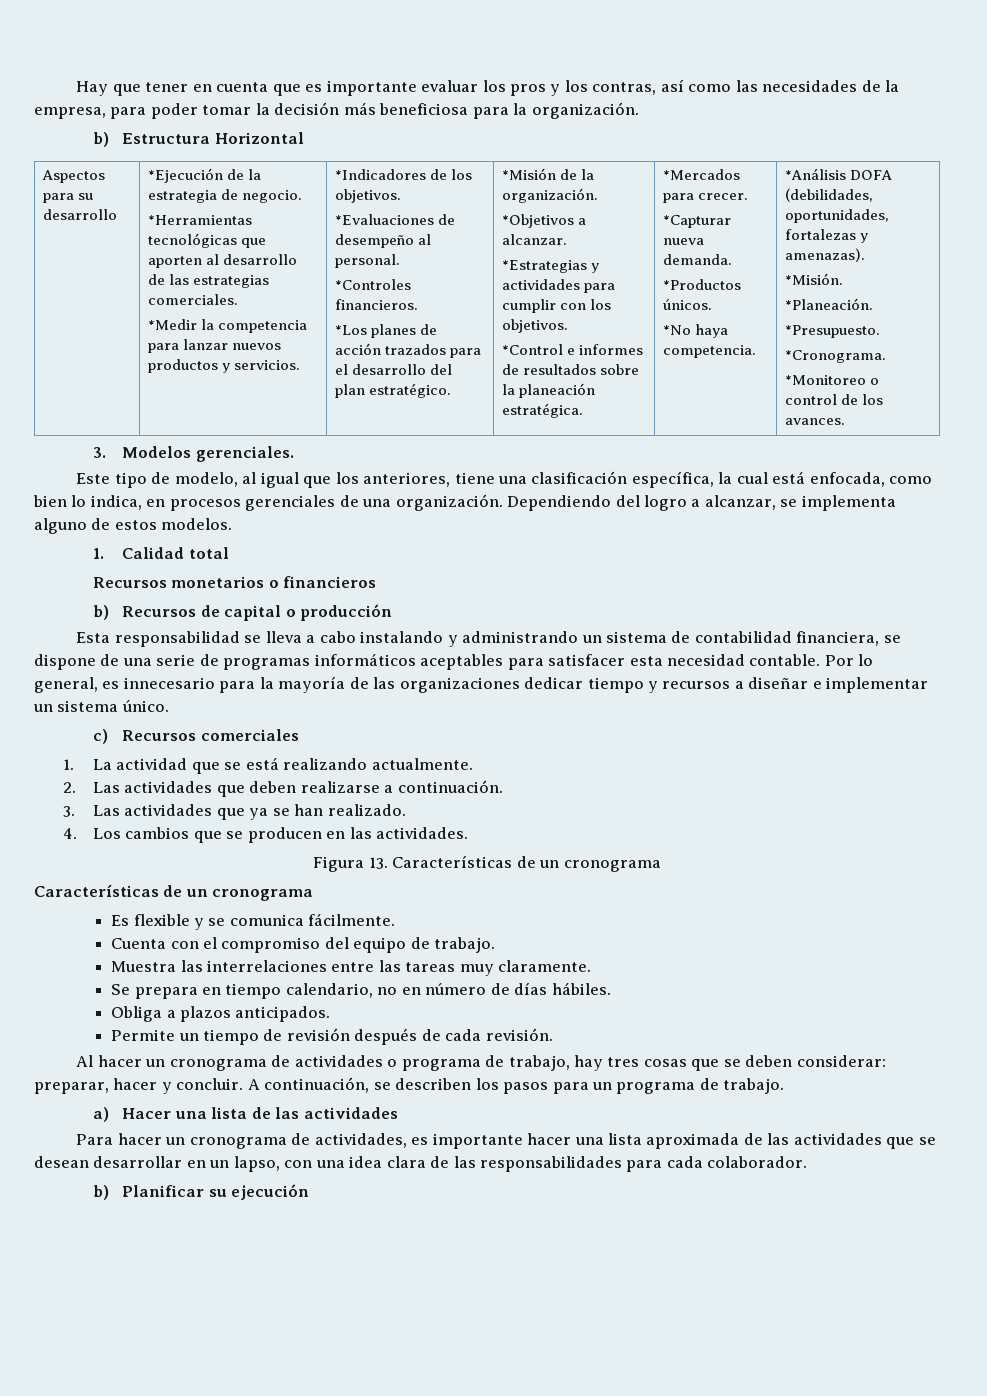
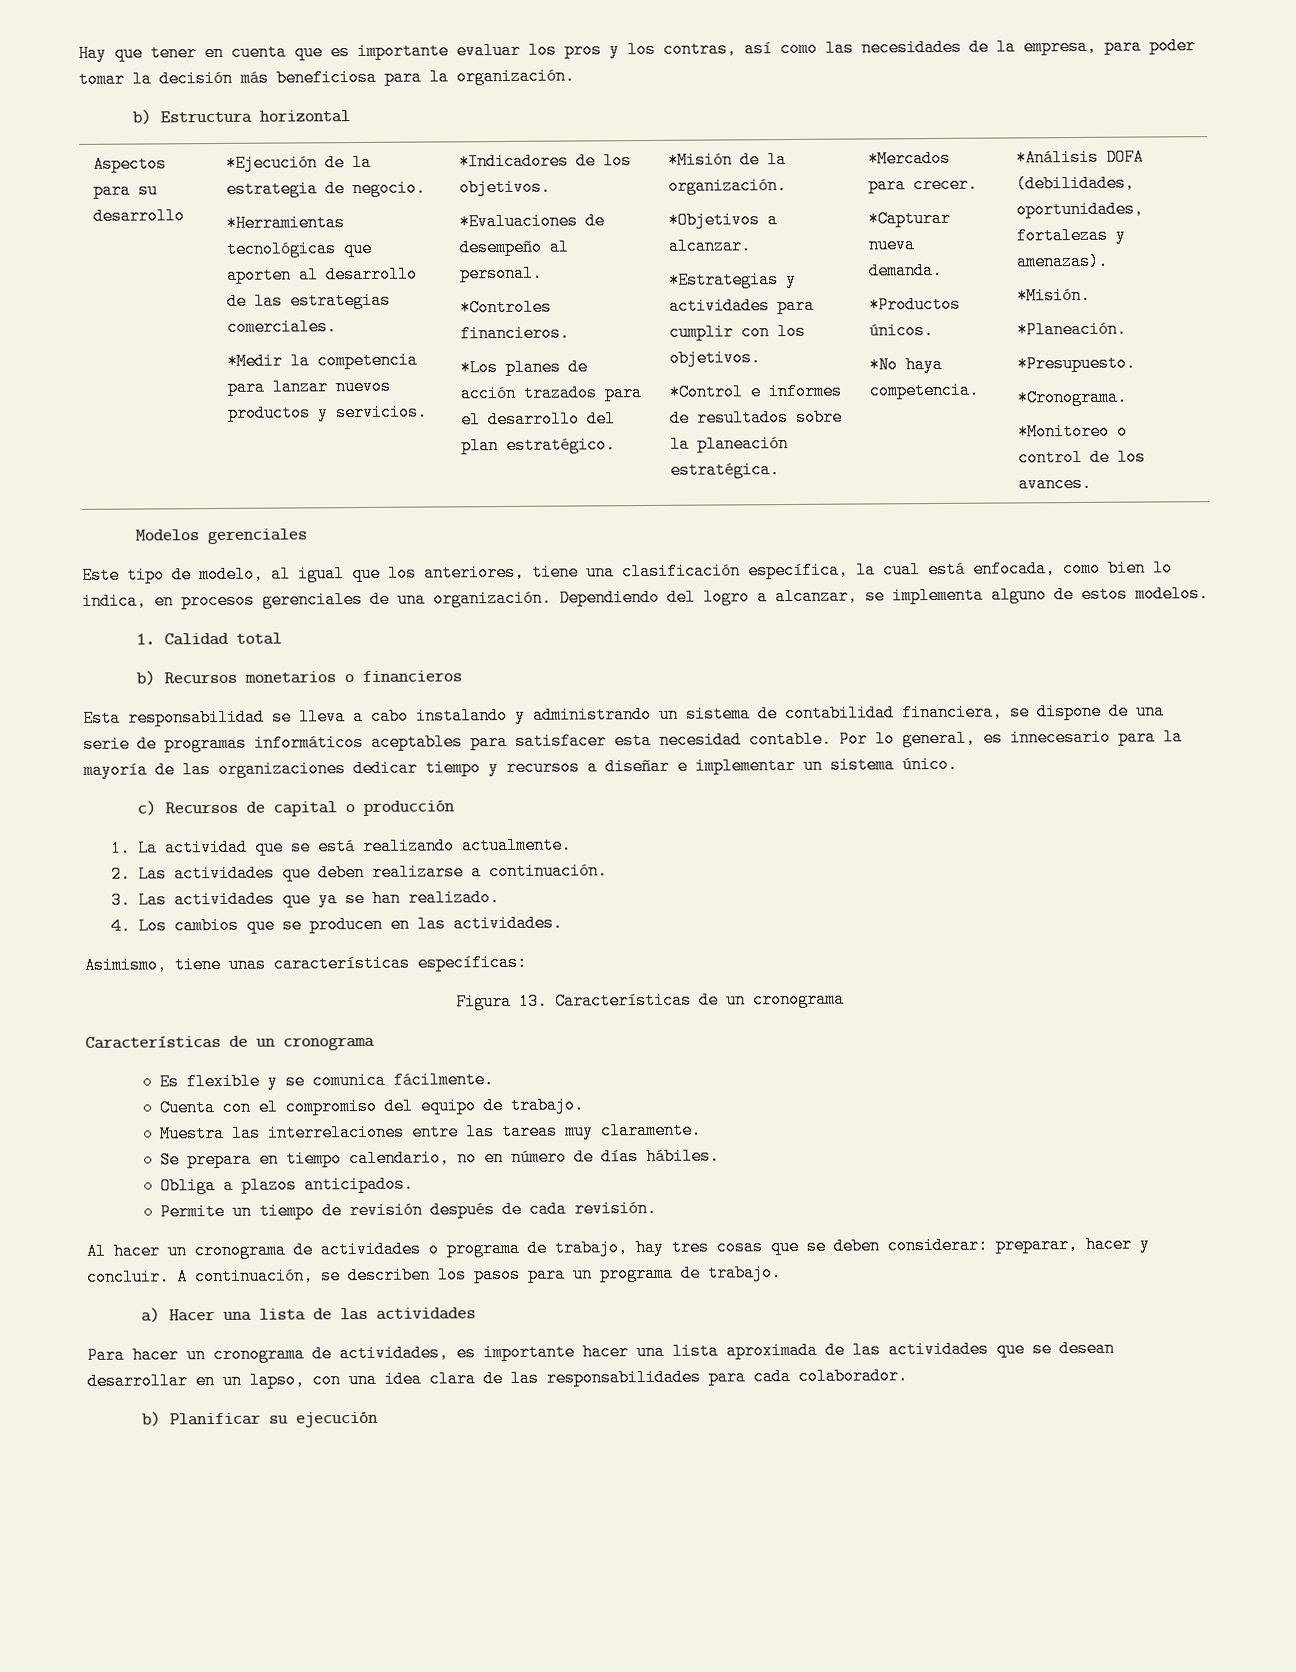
- b) Estructura Horizontal
+ b) Estructura horizontal
- 3. Modelos gerenciales.
+ Modelos gerenciales
- Recursos monetarios o financieros
+ b) Recursos monetarios o financieros
- b) Recursos de capital o producción
- c) Recursos comerciales
+ c) Recursos de capital o producción
+ Asimismo, tiene unas características específicas:

